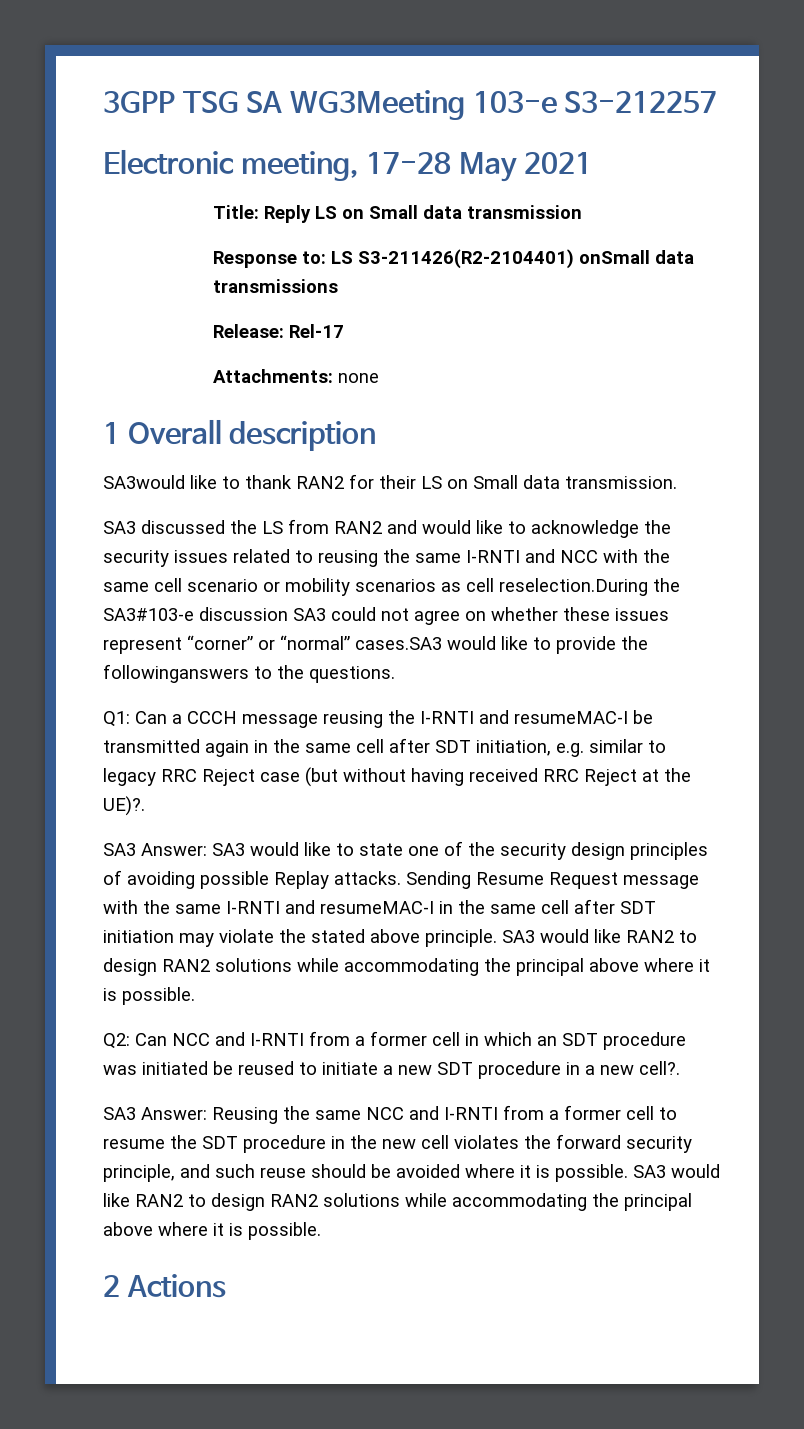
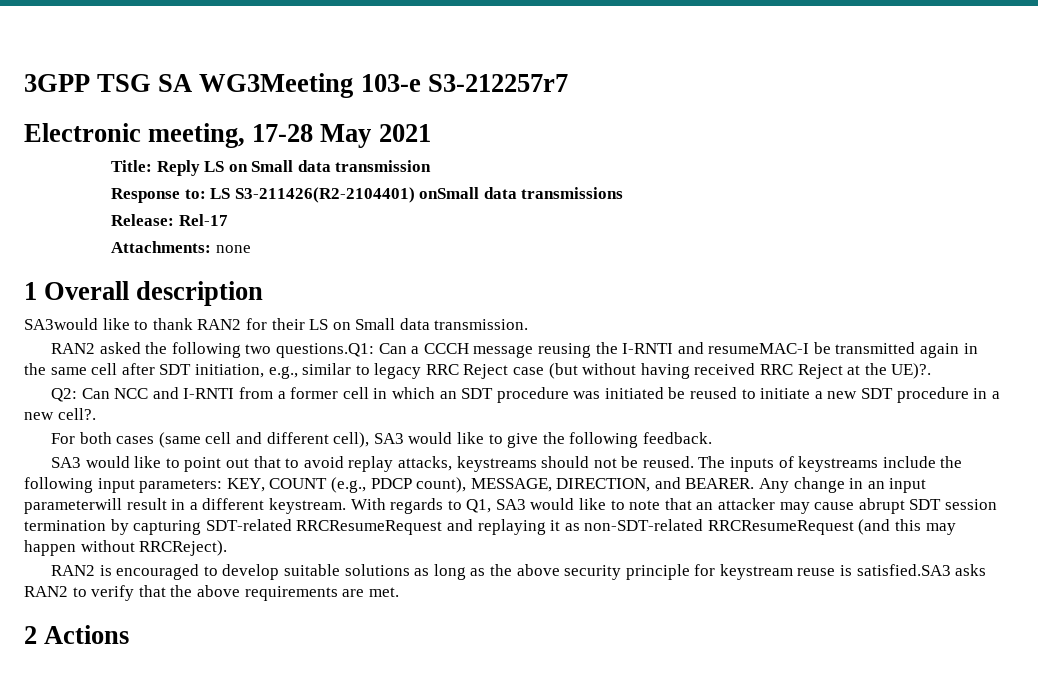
- 3GPP TSG SA WG3Meeting 103-e S3-212257
+ 3GPP TSG SA WG3Meeting 103-e S3-212257r7
- SA3 discussed the LS from RAN2 and would like to acknowledge the security issues related to reusing the same I-RNTI and NCC with the same cell scenario or mobility scenarios as cell reselection.During the SA3#103-e discussion SA3 could not agree on whether these issues represent “corner” or “normal” cases.SA3 would like to provide the followinganswers to the questions.
- Q1: Can a CCCH message reusing the I-RNTI and resumeMAC-I be transmitted again in the same cell after SDT initiation, e.g. similar to legacy RRC Reject case (but without having received RRC Reject at the UE)?.
+ RAN2 asked the following two questions.Q1: Can a CCCH message reusing the I-RNTI and resumeMAC-I be transmitted again in the same cell after SDT initiation, e.g., similar to legacy RRC Reject case (but without having received RRC Reject at the UE)?.
- SA3 Answer: SA3 would like to state one of the security design principles of avoiding possible Replay attacks. Sending Resume Request message with the same I-RNTI and resumeMAC-I in the same cell after SDT initiation may violate the stated above principle. SA3 would like RAN2 to design RAN2 solutions while accommodating the principal above where it is possible.
- SA3 Answer: Reusing the same NCC and I-RNTI from a former cell to resume the SDT procedure in the new cell violates the forward security principle, and such reuse should be avoided where it is possible. SA3 would like RAN2 to design RAN2 solutions while accommodating the principal above where it is possible.
+ For both cases (same cell and different cell), SA3 would like to give the following feedback.
+ SA3 would like to point out that to avoid replay attacks, keystreams should not be reused. The inputs of keystreams include the following input parameters: KEY, COUNT (e.g., PDCP count), MESSAGE, DIRECTION, and BEARER. Any change in an input parameterwill result in a different keystream. With regards to Q1, SA3 would like to note that an attacker may cause abrupt SDT session termination by capturing SDT-related RRCResumeRequest and replaying it as non-SDT-related RRCResumeRequest (and this may happen without RRCReject).
+ RAN2 is encouraged to develop suitable solutions as long as the above security principle for keystream reuse is satisfied.SA3 asks RAN2 to verify that the above requirements are met.

